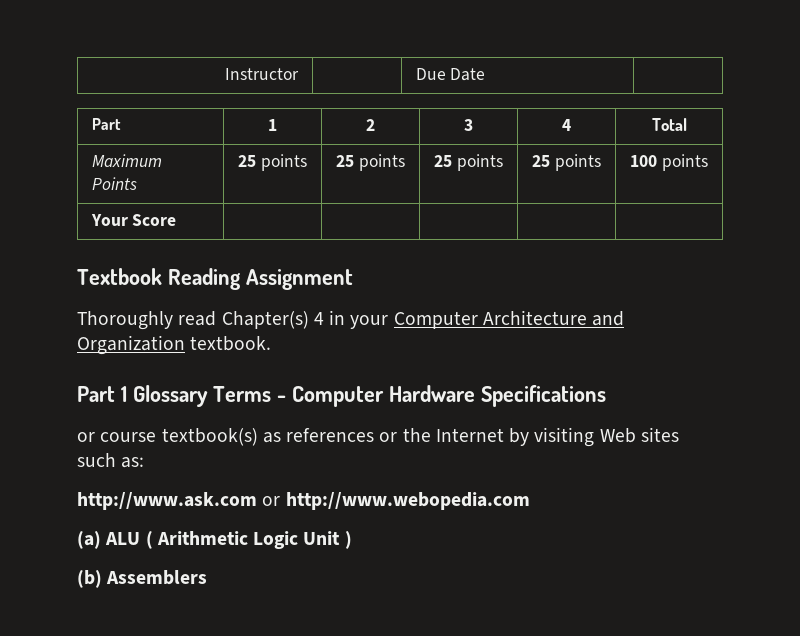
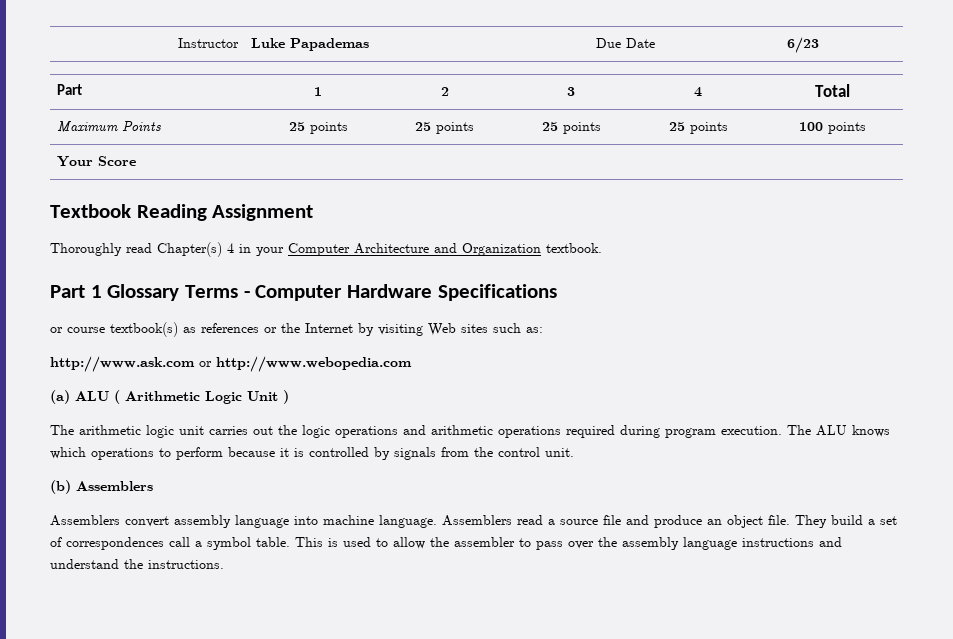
- Instructor | | Due Date |
+ Instructor | Luke Papademas | Due Date | 6/23
+ The arithmetic logic unit carries out the logic operations and arithmetic operations required during program execution. The ALU knows which operations to perform because it is controlled by signals from the control unit.
  (b) Assemblers
+ Assemblers convert assembly language into machine language. Assemblers read a source file and produce an object file. They build a set of correspondences call a symbol table. This is used to allow the assembler to pass over the assembly language instructions and understand the instructions.

